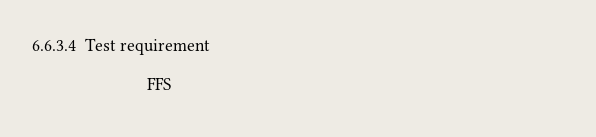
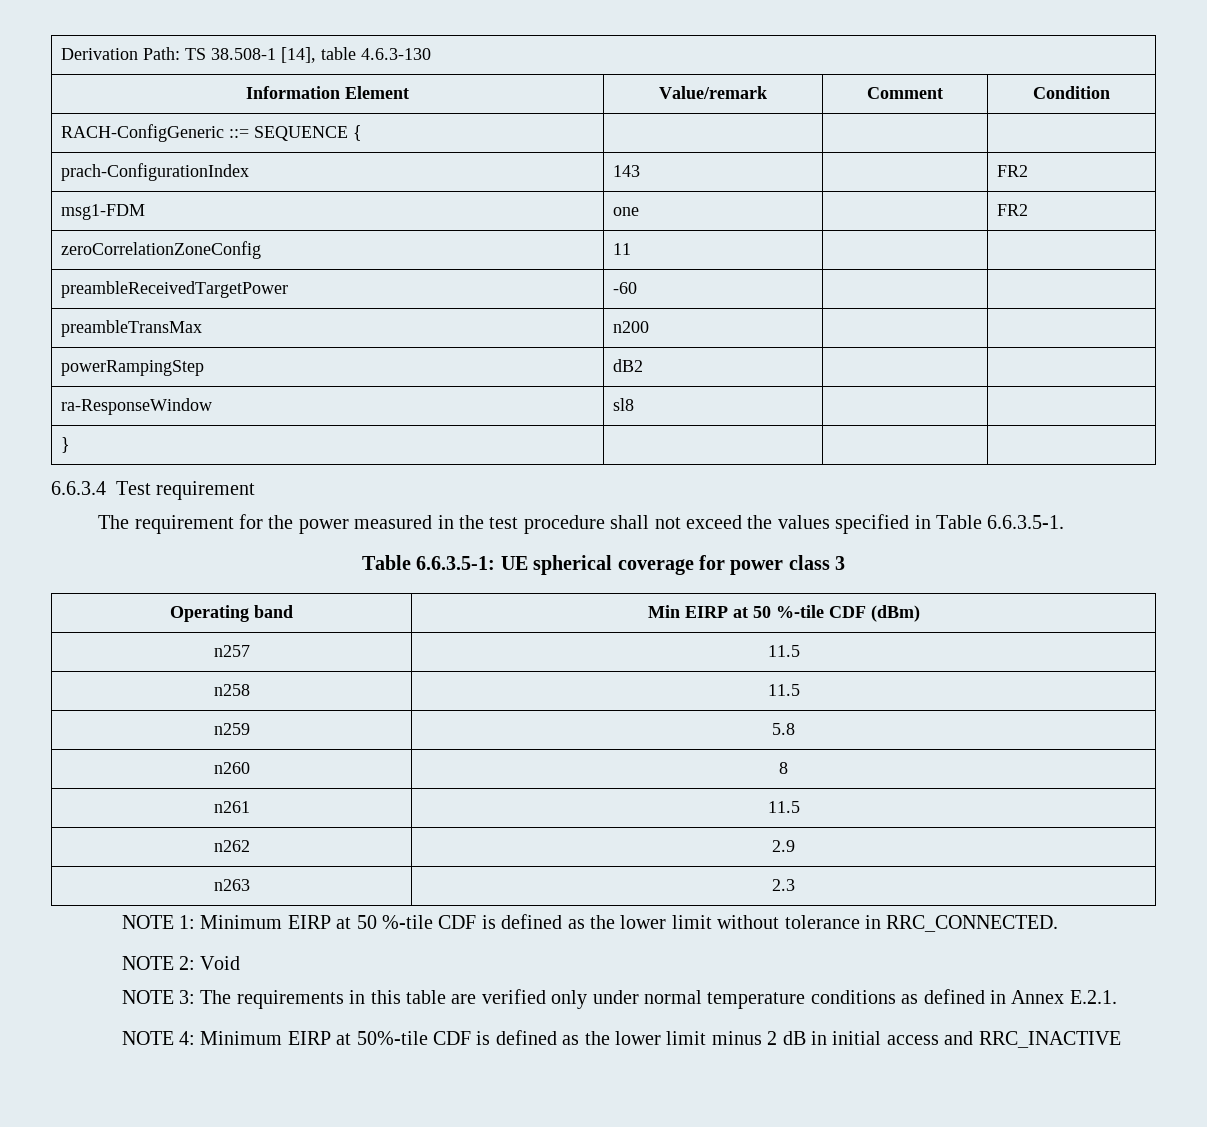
+ Derivation Path: TS 38.508-1 [14], table 4.6.3-130
+ Information Element | Value/remark | Comment | Condition
+ RACH-ConfigGeneric ::= SEQUENCE { | | |
+ prach-ConfigurationIndex | 143 | | FR2
+ msg1-FDM | one | | FR2
+ zeroCorrelationZoneConfig | 11 | |
+ preambleReceivedTargetPower | -60 | |
+ preambleTransMax | n200 | |
+ powerRampingStep | dB2 | |
+ ra-ResponseWindow | sl8 | |
+ } | | |
  6.6.3.4 Test requirement
- FFS
+ The requirement for the power measured in the test procedure shall not exceed the values specified in Table 6.6.3.5-1.
+ Table 6.6.3.5-1: UE spherical coverage for power class 3
+ Operating band | Min EIRP at 50 %-tile CDF (dBm)
+ n257 | 11.5
+ n258 | 11.5
+ n259 | 5.8
+ n260 | 8
+ n261 | 11.5
+ n262 | 2.9
+ n263 | 2.3
+ NOTE 1: Minimum EIRP at 50 %-tile CDF is defined as the lower limit without tolerance in RRC_CONNECTED.
+ NOTE 2: Void
+ NOTE 3: The requirements in this table are verified only under normal temperature conditions as defined in Annex E.2.1.
+ NOTE 4: Minimum EIRP at 50%-tile CDF is defined as the lower limit minus 2 dB in initial access and RRC_INACTIVE

